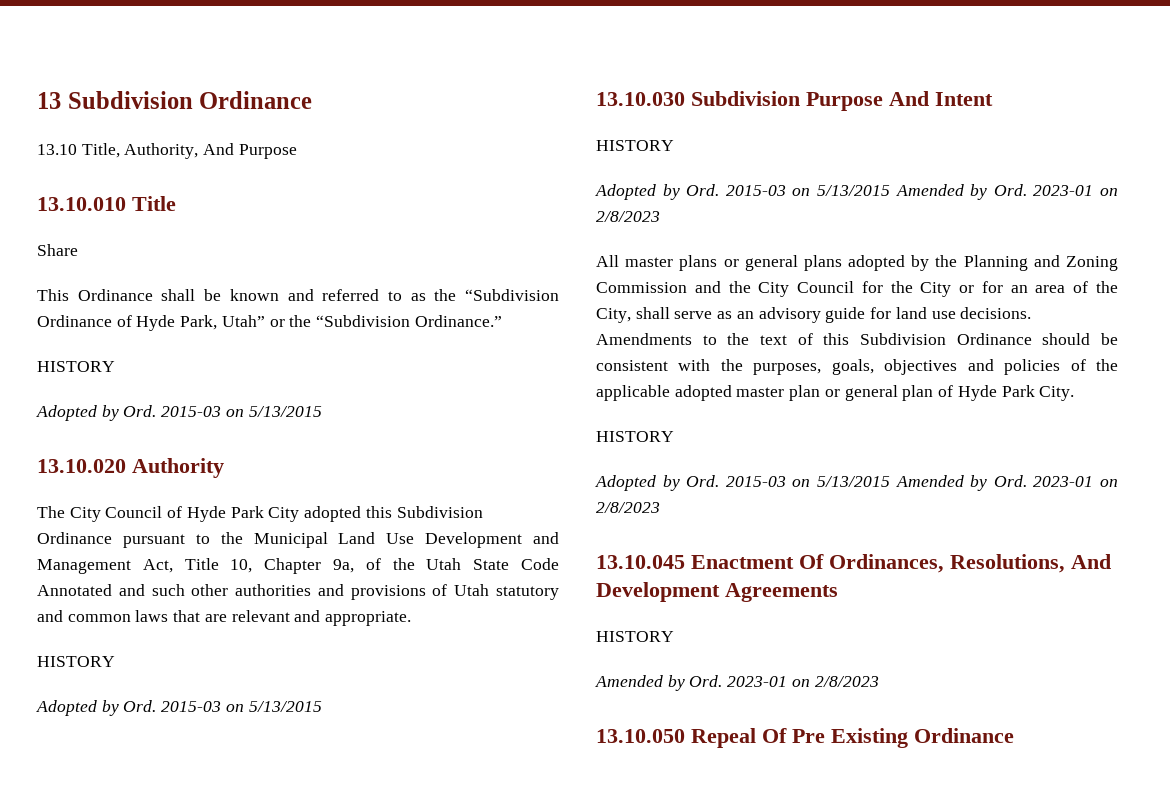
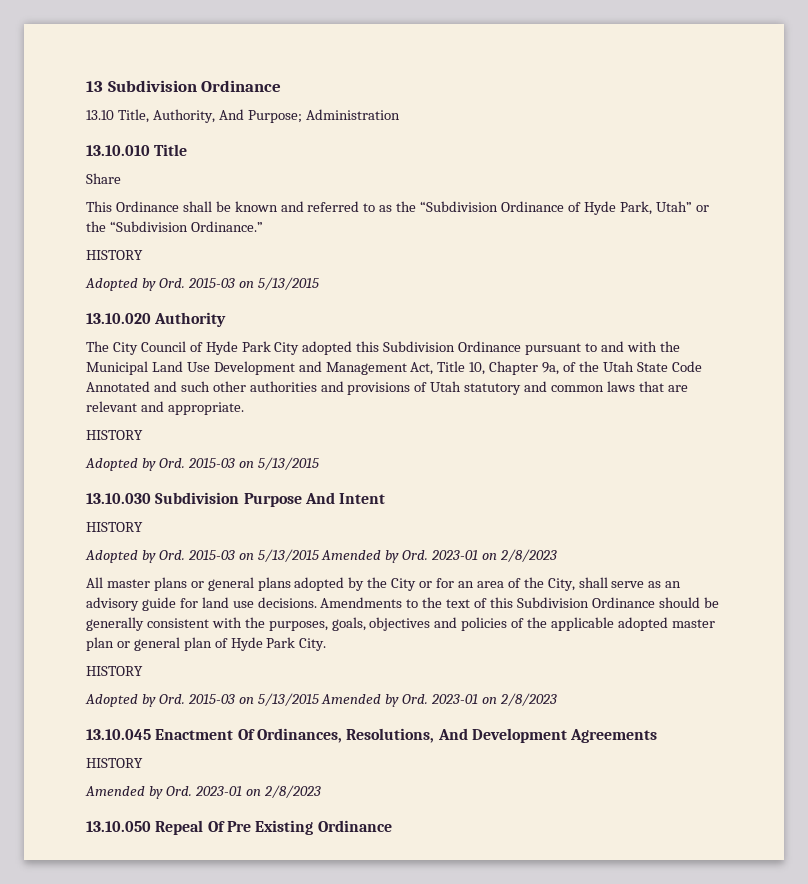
- 13.10 Title, Authority, And Purpose
+ 13.10 Title, Authority, And Purpose; Administration
- The City Council of Hyde Park City adopted this Subdivision Ordinance pursuant to the Municipal Land Use Development and Management Act, Title 10, Chapter 9a, of the Utah State Code Annotated and such other authorities and provisions of Utah statutory and common laws that are relevant and appropriate.
+ The City Council of Hyde Park City adopted this Subdivision Ordinance pursuant to and with the Municipal Land Use Development and Management Act, Title 10, Chapter 9a, of the Utah State Code Annotated and such other authorities and provisions of Utah statutory and common laws that are relevant and appropriate.
- All master plans or general plans adopted by the Planning and Zoning Commission and the City Council for the City or for an area of the City, shall serve as an advisory guide for land use decisions.
+ All master plans or general plans adopted by the City or for an area of the City, shall serve as an advisory guide for land use decisions.
- Amendments to the text of this Subdivision Ordinance should be consistent with the purposes, goals, objectives and policies of the applicable adopted master plan or general plan of Hyde Park City.
+ Amendments to the text of this Subdivision Ordinance should be generally consistent with the purposes, goals, objectives and policies of the applicable adopted master plan or general plan of Hyde Park City.

